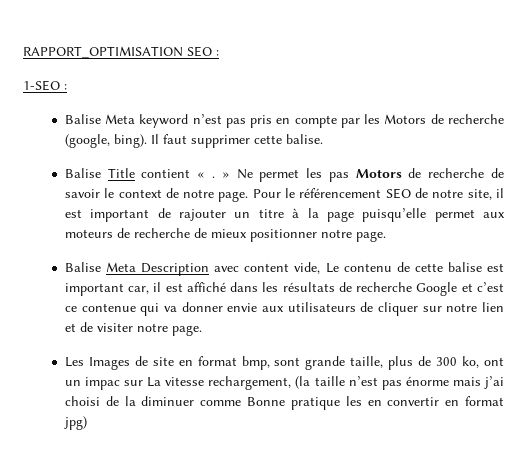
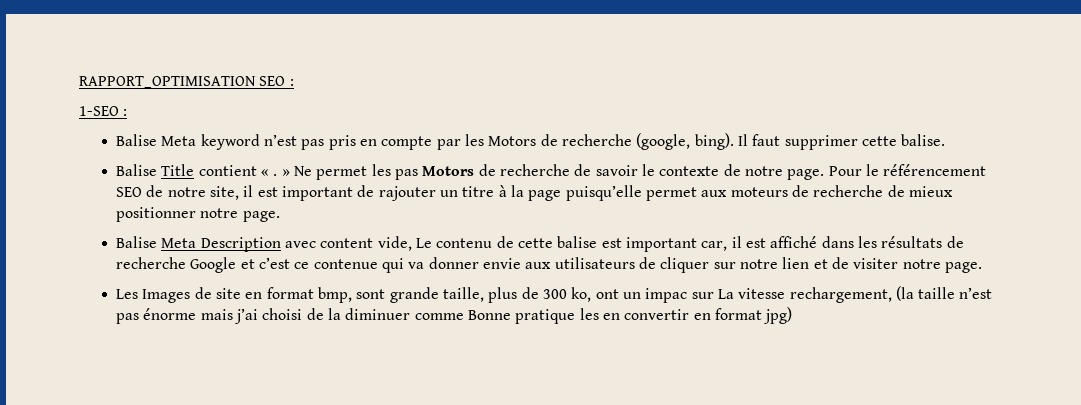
- Balise Title contient « . » Ne permet les pas Motors de recherche de savoir le context de notre page.
+ Balise Title contient « . » Ne permet les pas Motors de recherche de savoir le contexte de notre page.

